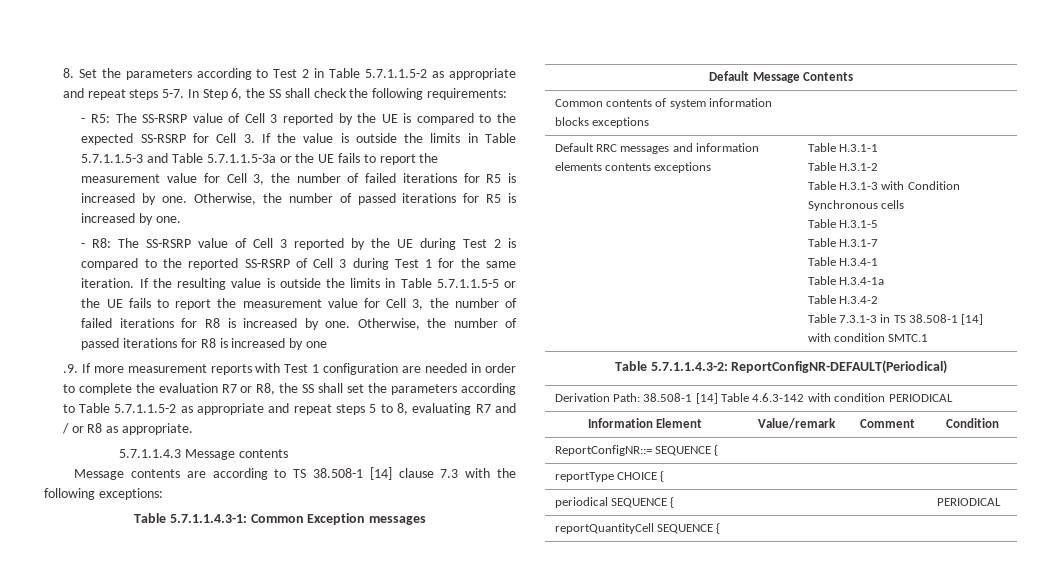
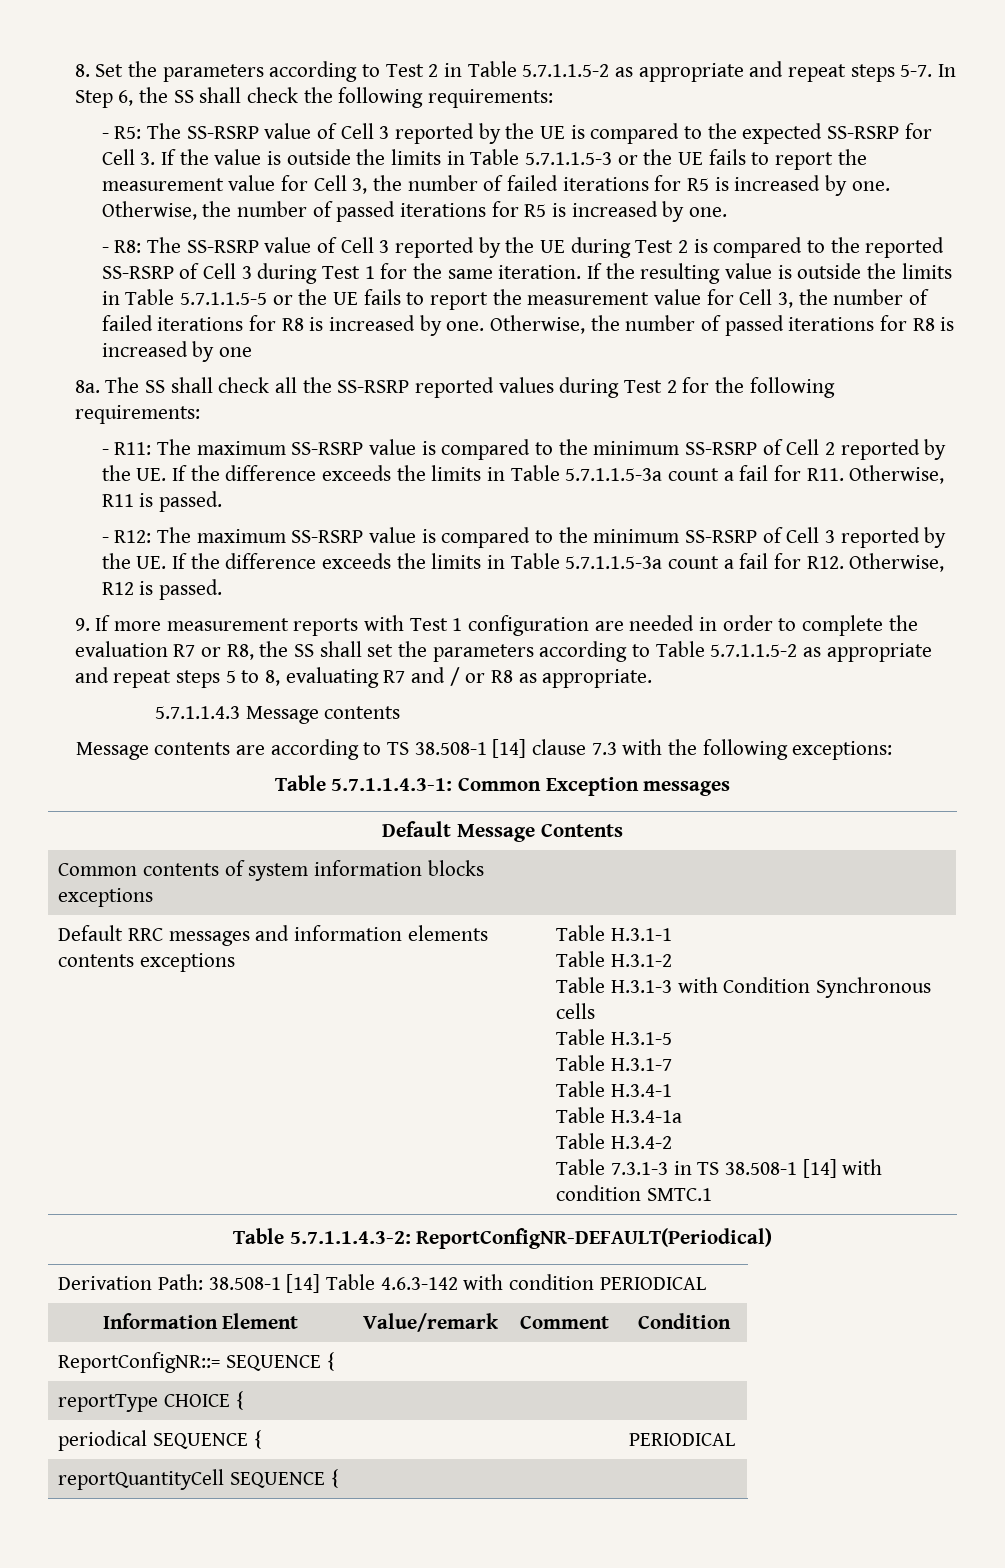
- - R5: The SS-RSRP value of Cell 3 reported by the UE is compared to the expected SS-RSRP for Cell 3. If the value is outside the limits in Table 5.7.1.1.5-3 and Table 5.7.1.1.5-3a or the UE fails to report the measurement value for Cell 3, the number of failed iterations for R5 is increased by one.
+ - R5: The SS-RSRP value of Cell 3 reported by the UE is compared to the expected SS-RSRP for Cell 3. If the value is outside the limits in Table 5.7.1.1.5-3 or the UE fails to report the measurement value for Cell 3, the number of failed iterations for R5 is increased by one.
- .9. If more measurement reports with Test 1 configuration are needed in order to complete the evaluation R7 or R8, the SS shall set the parameters according to Table 5.7.1.1.5-2 as appropriate and repeat steps 5 to 8, evaluating R7 and / or R8 as appropriate.
+ 8a. The SS shall check all the SS-RSRP reported values during Test 2 for the following requirements:
+ - R11: The maximum SS-RSRP value is compared to the minimum SS-RSRP of Cell 2 reported by the UE. If the difference exceeds the limits in Table 5.7.1.1.5-3a count a fail for R11. Otherwise, R11 is passed.
+ - R12: The maximum SS-RSRP value is compared to the minimum SS-RSRP of Cell 3 reported by the UE. If the difference exceeds the limits in Table 5.7.1.1.5-3a count a fail for R12. Otherwise, R12 is passed.
+ 9. If more measurement reports with Test 1 configuration are needed in order to complete the evaluation R7 or R8, the SS shall set the parameters according to Table 5.7.1.1.5-2 as appropriate and repeat steps 5 to 8, evaluating R7 and / or R8 as appropriate.

